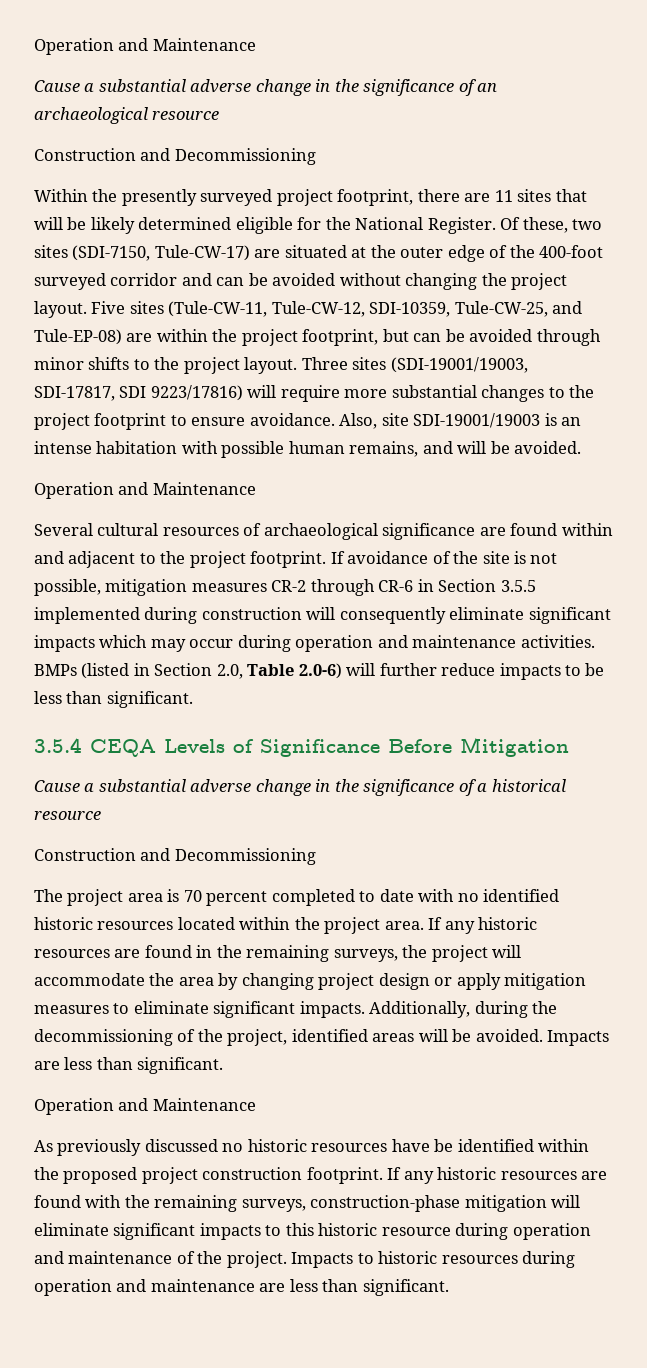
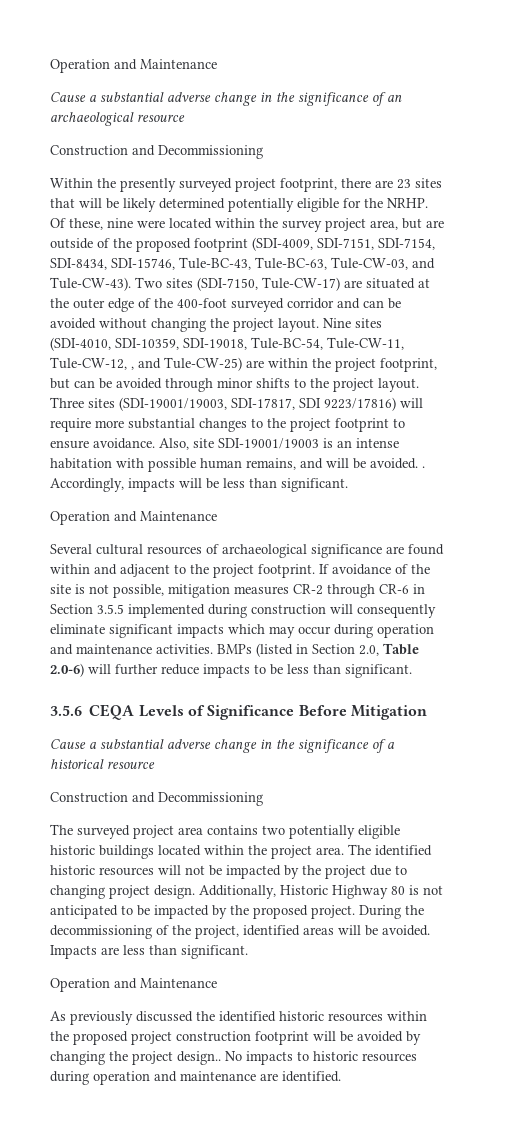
- Within the presently surveyed project footprint, there are 11 sites that will be likely determined eligible for the National Register. Of these, two sites (SDI-7150, Tule-CW-17) are situated at the outer edge of the 400-foot surveyed corridor and can be avoided without changing the project layout.
+ Within the presently surveyed project footprint, there are 23 sites that will be likely determined potentially eligible for the NRHP. Of these, nine were located within the survey project area, but are outside of the proposed footprint (SDI-4009, SDI-7151, SDI-7154, SDI-8434, SDI-15746, Tule-BC-43, Tule-BC-63, Tule-CW-03, and Tule-CW-43). Two sites (SDI-7150, Tule-CW-17) are situated at the outer edge of the 400-foot surveyed corridor and can be avoided without changing the project layout.
- Five sites (Tule-CW-11, Tule-CW-12, SDI-10359, Tule-CW-25, and Tule-EP-08) are within the project footprint, but can be avoided through minor shifts to the project layout.
+ Nine sites (SDI-4010, SDI-10359, SDI-19018, Tule-BC-54, Tule-CW-11, Tule-CW-12, , and Tule-CW-25) are within the project footprint, but can be avoided through minor shifts to the project layout.
- Also, site SDI-19001/19003 is an intense habitation with possible human remains, and will be avoided.
+ Also, site SDI-19001/19003 is an intense habitation with possible human remains, and will be avoided. . Accordingly, impacts will be less than significant.
- 3.5.4 CEQA Levels of Significance Before Mitigation
+ 3.5.6 CEQA Levels of Significance Before Mitigation
- The project area is 70 percent completed to date with no identified historic resources located within the project area.
+ The surveyed project area contains two potentially eligible historic buildings located within the project area.
- If any historic resources are found in the remaining surveys, the project will accommodate the area by changing project design or apply mitigation measures to eliminate significant impacts. Additionally, during the decommissioning of the project, identified areas will be avoided.
+ The identified historic resources will not be impacted by the project due to changing project design. Additionally, Historic Highway 80 is not anticipated to be impacted by the proposed project. During the decommissioning of the project, identified areas will be avoided.
- As previously discussed no historic resources have be identified within the proposed project construction footprint. If any historic resources are found with the remaining surveys, construction-phase mitigation will eliminate significant impacts to this historic resource during operation and maintenance of the project. Impacts to historic resources during operation and maintenance are less than significant.
+ As previously discussed the identified historic resources within the proposed project construction footprint will be avoided by changing the project design.. No impacts to historic resources during operation and maintenance are identified.

